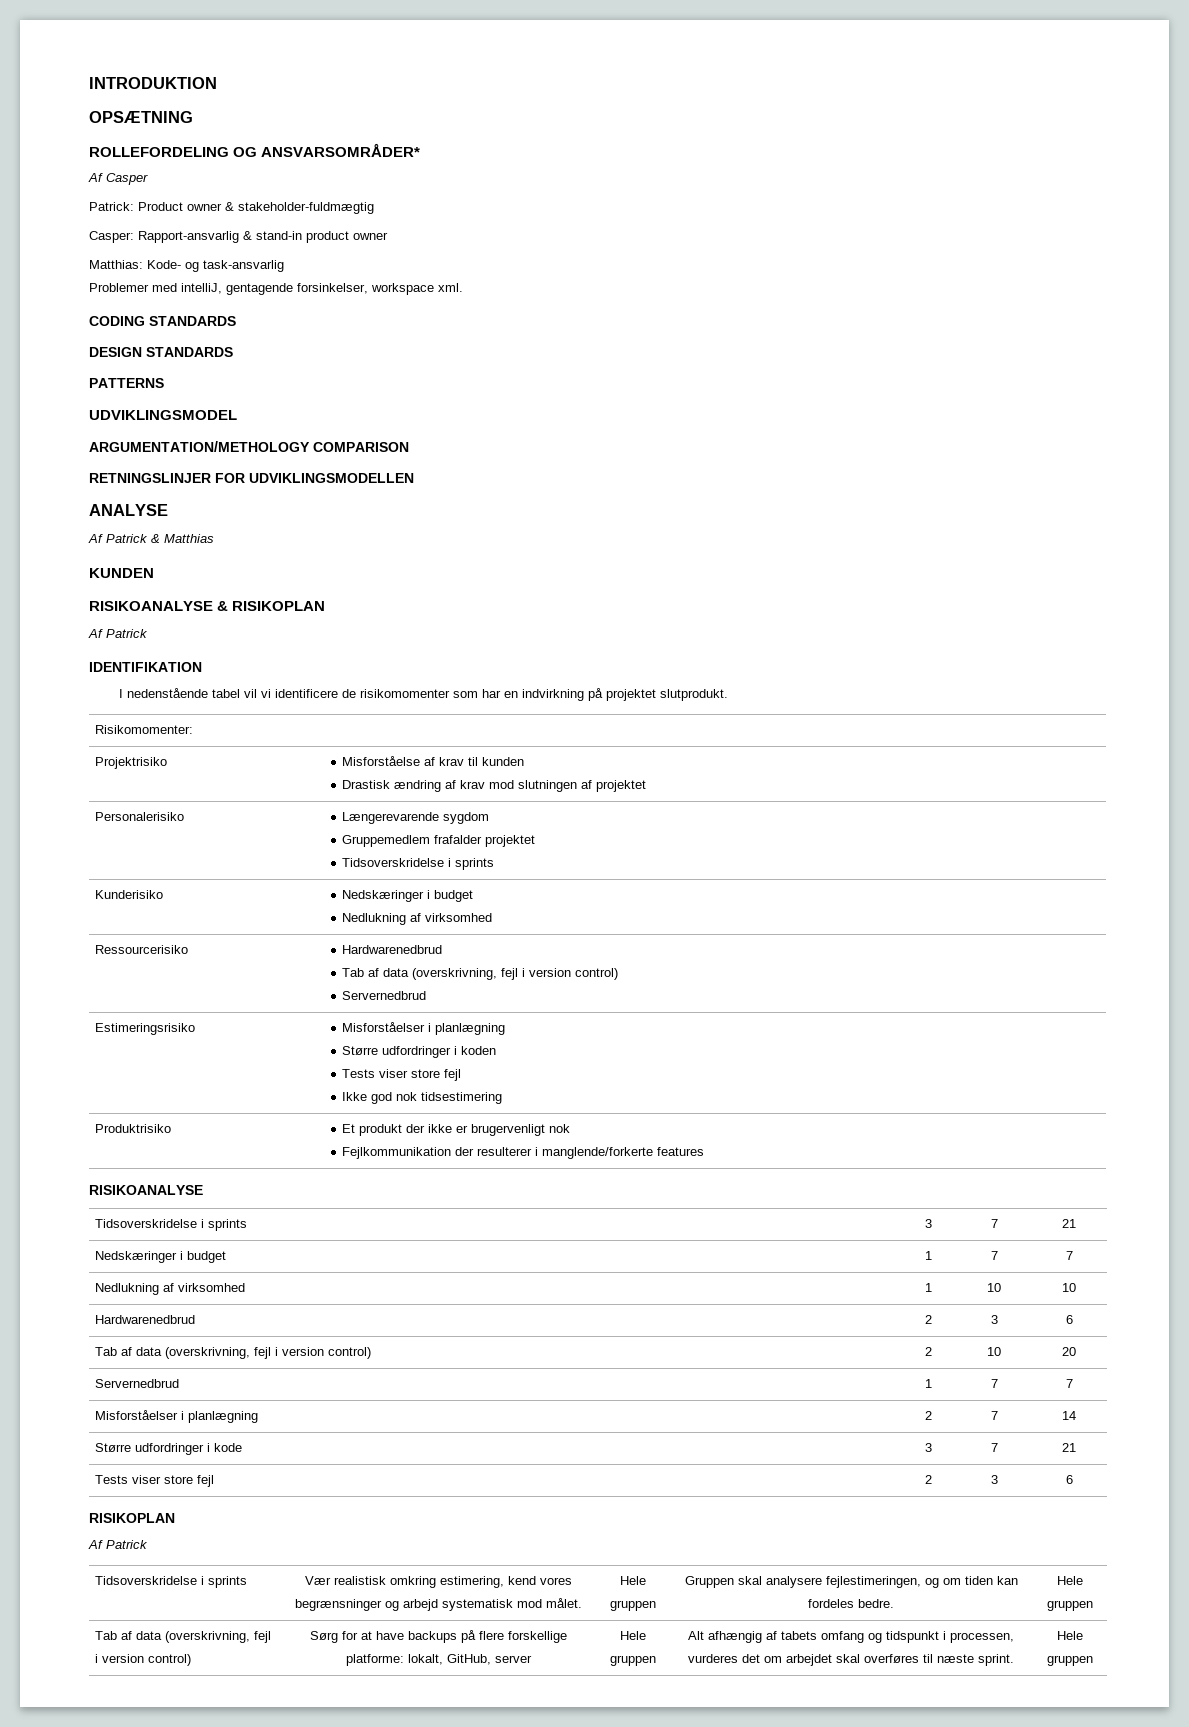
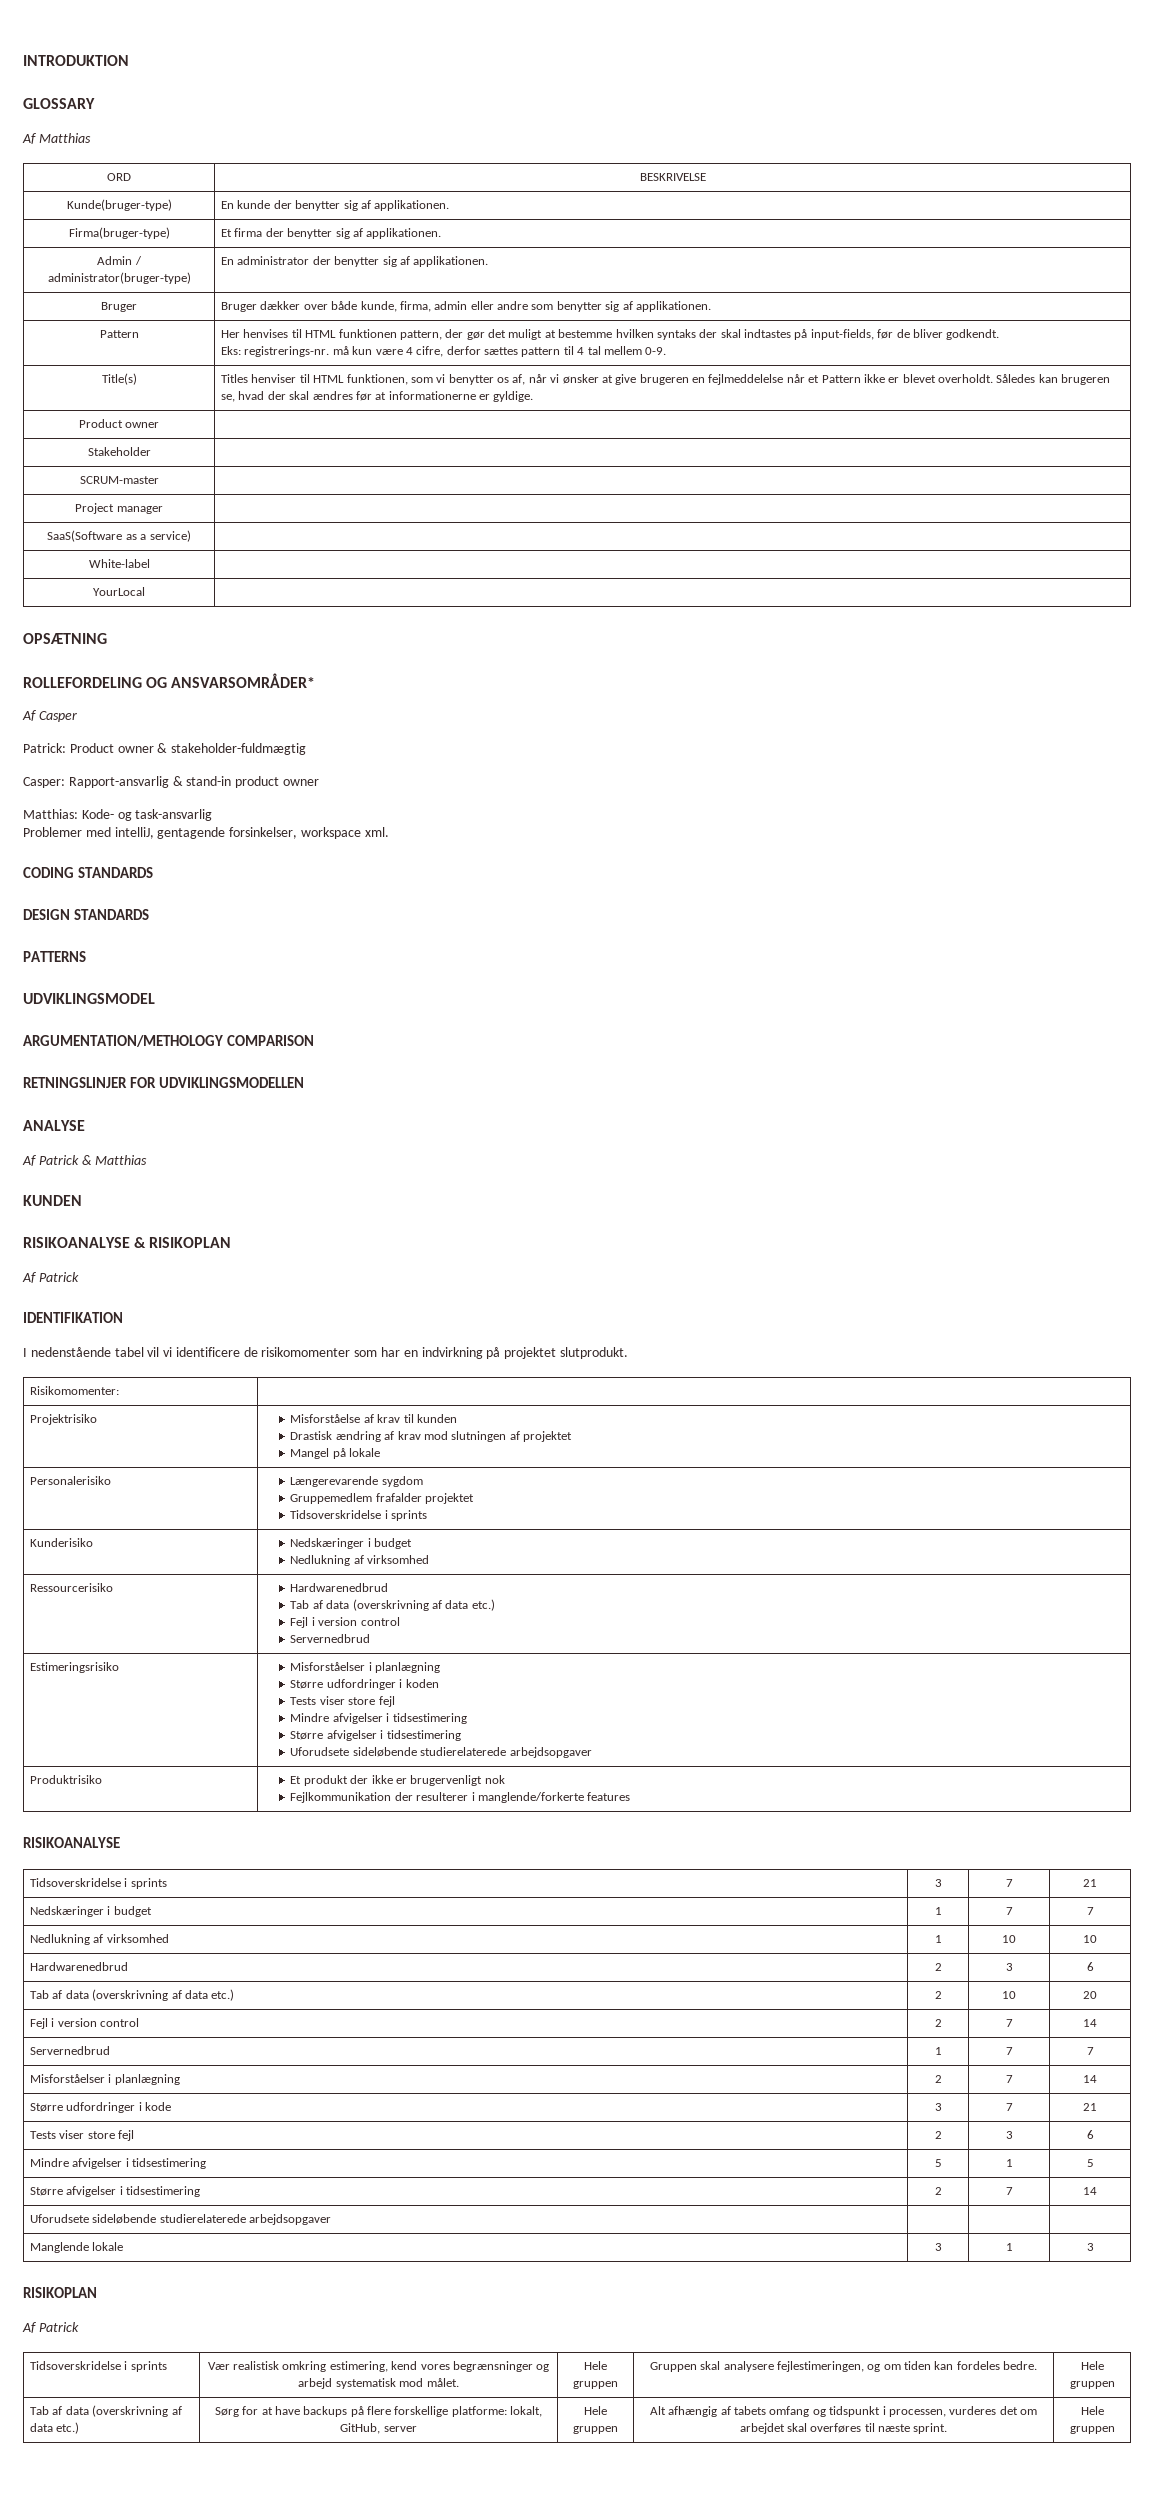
+ GLOSSARY
+ Af Matthias
+ ORD | BESKRIVELSE
+ Kunde(bruger-type) | En kunde der benytter sig af applikationen.
+ Firma(bruger-type) | Et firma der benytter sig af applikationen.
+ Admin / administrator(bruger-type) | En administrator der benytter sig af applikationen.
+ Bruger | Bruger dækker over både kunde, firma, admin eller andre som benytter sig af applikationen.
+ Pattern | Her henvises til HTML funktionen pattern, der gør det muligt at bestemme hvilken syntaks der skal indtastes på input-fields, før de bliver godkendt.
+ Eks: registrerings-nr. må kun være 4 cifre, derfor sættes pattern til 4 tal mellem 0-9.
+ Title(s) | Titles henviser til HTML funktionen, som vi benytter os af, når vi ønsker at give brugeren en fejlmeddelelse når et Pattern ikke er blevet overholdt. Således kan brugeren se, hvad der skal ændres før at informationerne er gyldige.
+ Product owner |
+ Stakeholder |
+ SCRUM-master |
+ Project manager |
+ SaaS(Software as a service) |
+ White-label |
+ YourLocal |
  Projektrisiko | Misforståelse af krav til kunden
  Drastisk ændring af krav mod slutningen af projektet
+ Mangel på lokale
  Ressourcerisiko | Hardwarenedbrud
- Tab af data (overskrivning, fejl i version control)
+ Tab af data (overskrivning af data etc.)
+ Fejl i version control
  Estimeringsrisiko | Misforståelser i planlægning
  Større udfordringer i koden
  Tests viser store fejl
- Ikke god nok tidsestimering
+ Mindre afvigelser i tidsestimering
+ Større afvigelser i tidsestimering
+ Uforudsete sideløbende studierelaterede arbejdsopgaver
- Tab af data (overskrivning, fejl i version control) | 2 | 10 | 20
+ Tab af data (overskrivning af data etc.) | 2 | 10 | 20
+ Fejl i version control | 2 | 7 | 14
+ Mindre afvigelser i tidsestimering | 5 | 1 | 5
+ Større afvigelser i tidsestimering | 2 | 7 | 14
+ Uforudsete sideløbende studierelaterede arbejdsopgaver | | |
+ Manglende lokale | 3 | 1 | 3
  Tidsoverskridelse i sprints | Vær realistisk omkring estimering, kend vores begrænsninger og arbejd systematisk mod målet. | Hele gruppen | Gruppen skal analysere fejlestimeringen, og om tiden kan fordeles bedre. | Hele gruppen
- Tab af data (overskrivning, fejl i version control)
+ Tab af data (overskrivning af data etc.)

